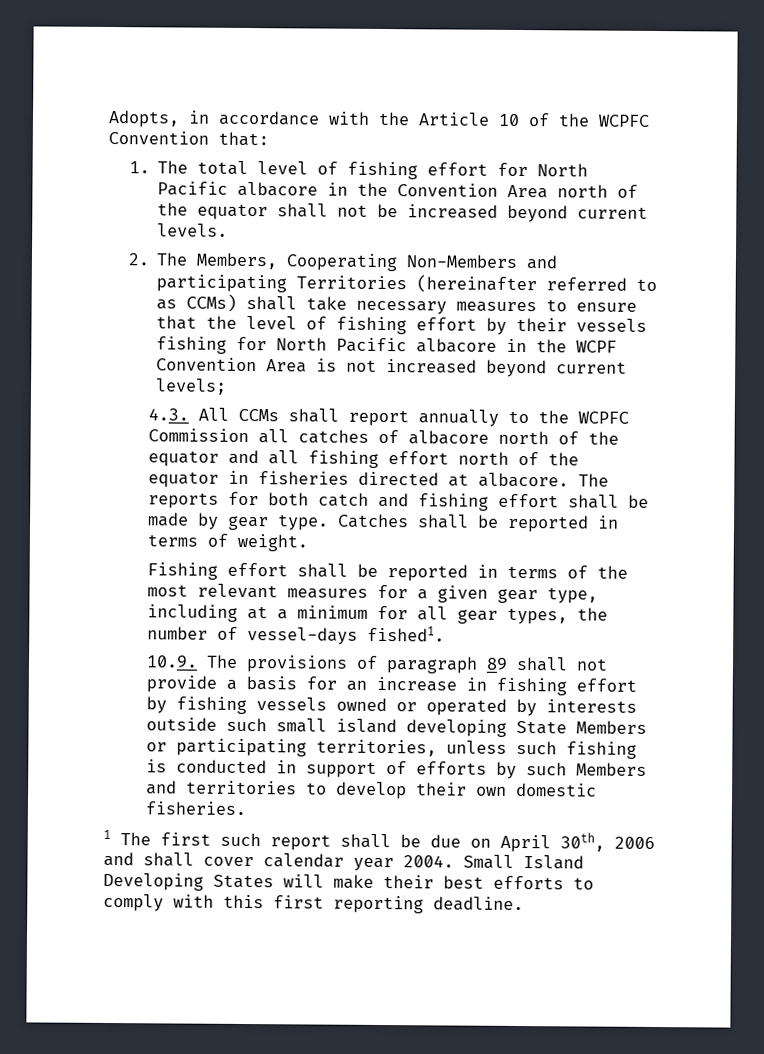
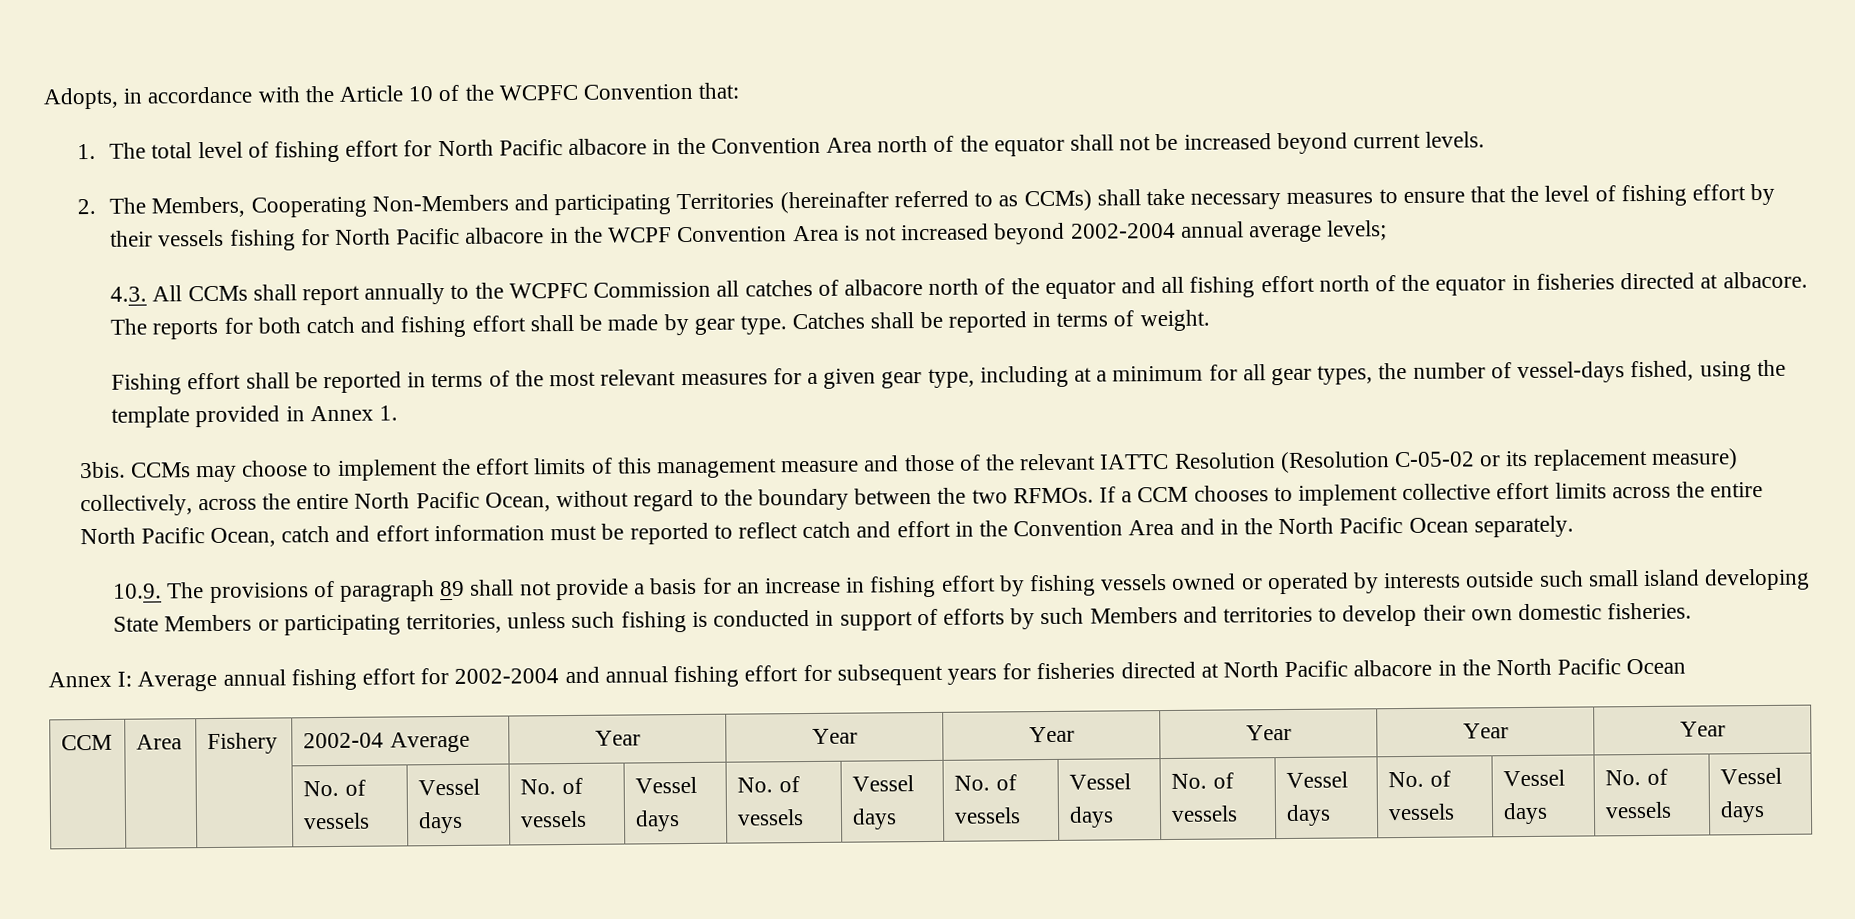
- 2. The Members, Cooperating Non-Members and participating Territories (hereinafter referred to as CCMs) shall take necessary measures to ensure that the level of fishing effort by their vessels fishing for North Pacific albacore in the WCPF Convention Area is not increased beyond current levels;
+ 2. The Members, Cooperating Non-Members and participating Territories (hereinafter referred to as CCMs) shall take necessary measures to ensure that the level of fishing effort by their vessels fishing for North Pacific albacore in the WCPF Convention Area is not increased beyond 2002-2004 annual average levels;
- Fishing effort shall be reported in terms of the most relevant measures for a given gear type, including at a minimum for all gear types, the number of vessel-days fished1.
+ Fishing effort shall be reported in terms of the most relevant measures for a given gear type, including at a minimum for all gear types, the number of vessel-days fished, using the template provided in Annex 1.
+ 3bis. CCMs may choose to implement the effort limits of this management measure and those of the relevant IATTC Resolution (Resolution C-05-02 or its replacement measure) collectively, across the entire North Pacific Ocean, without regard to the boundary between the two RFMOs. If a CCM chooses to implement collective effort limits across the entire North Pacific Ocean, catch and effort information must be reported to reflect catch and effort in the Convention Area and in the North Pacific Ocean separately.
- 1 The first such report shall be due on April 30th, 2006 and shall cover calendar year 2004. Small Island Developing States will make their best efforts to comply with this first reporting deadline.
+ Annex I: Average annual fishing effort for 2002-2004 and annual fishing effort for subsequent years for fisheries directed at North Pacific albacore in the North Pacific Ocean
+ CCM | Area | Fishery | 2002-04 Average | Year | Year | Year | Year | Year | Year
+ | | | No. of vessels | Vessel days | No. of vessels | Vessel days | No. of vessels | Vessel days | No. of vessels | Vessel days | No. of vessels | Vessel days | No. of vessels | Vessel days | No. of vessels | Vessel days

